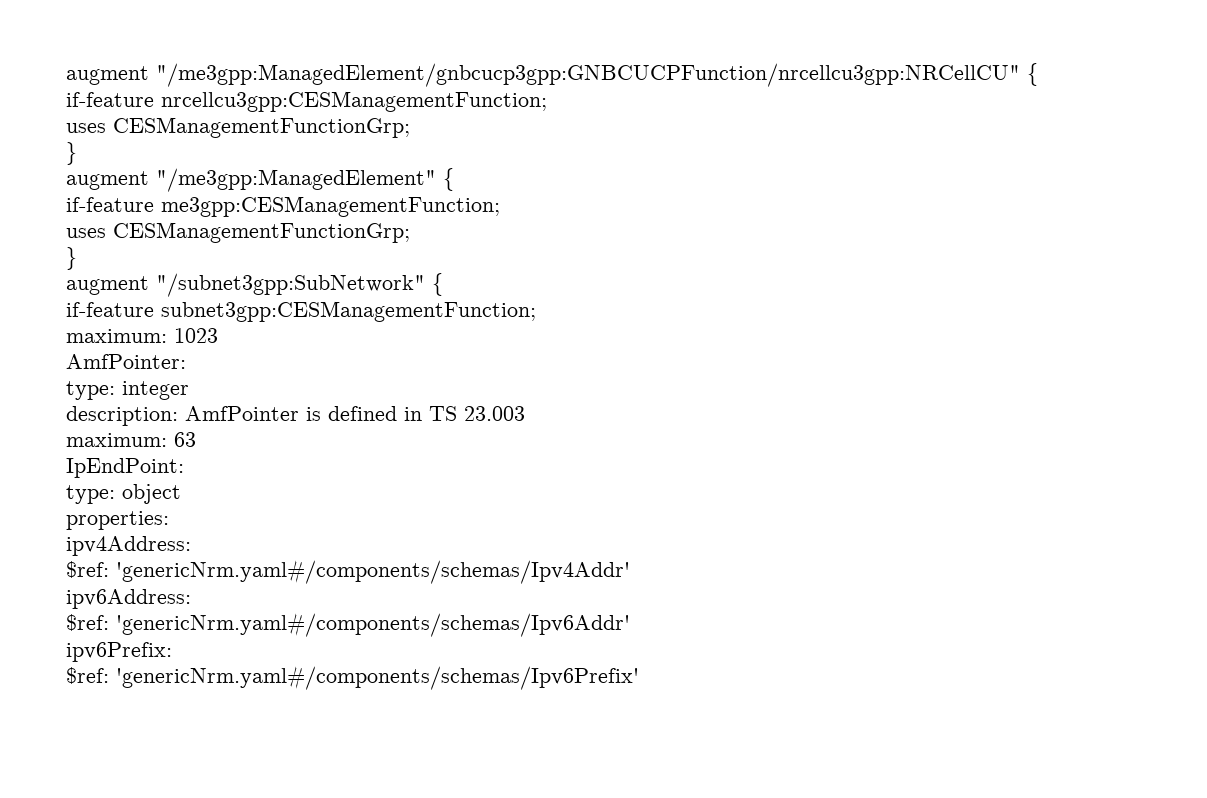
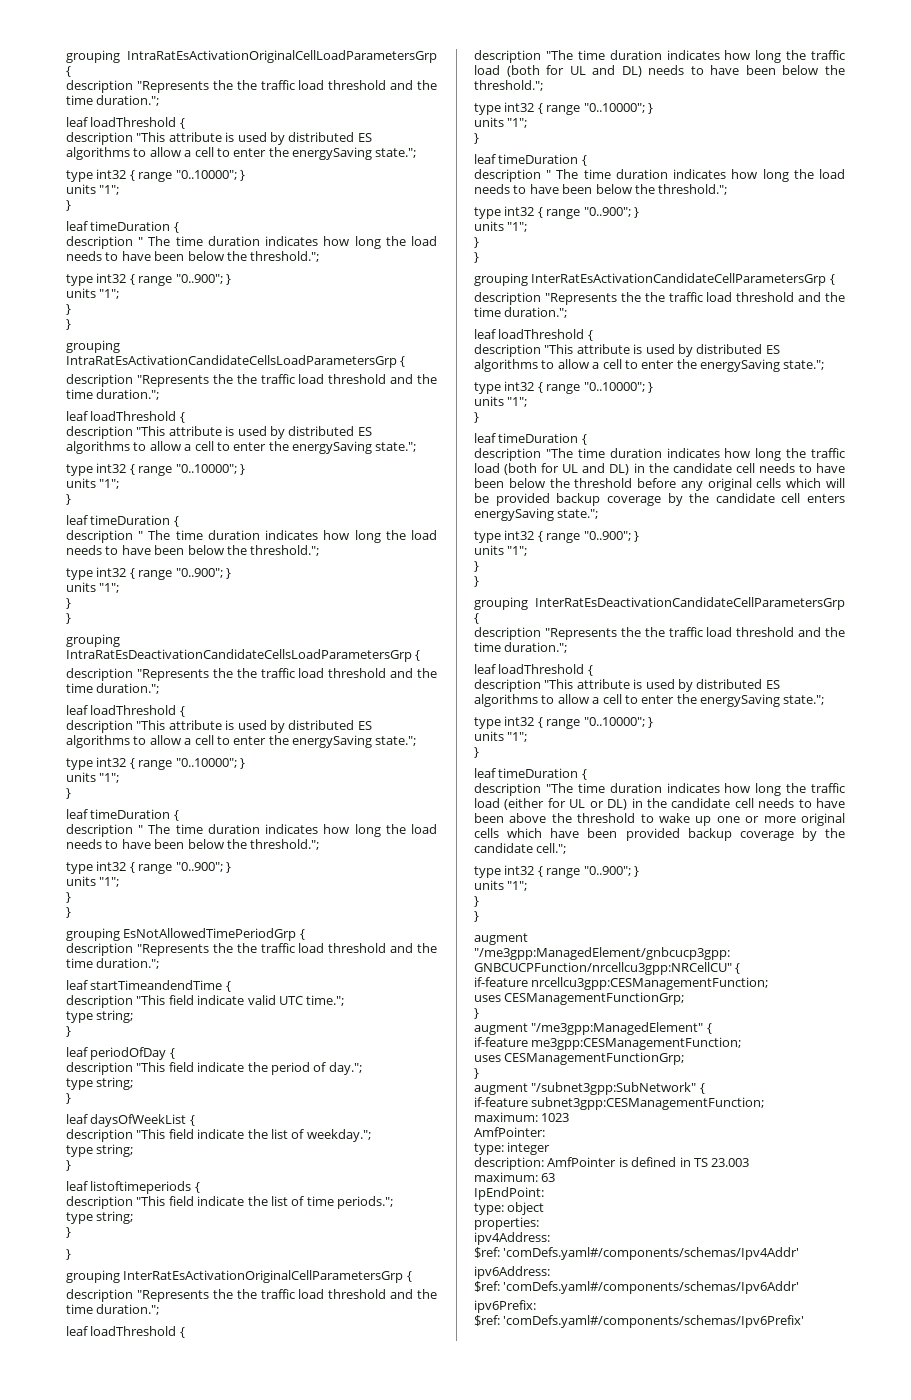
+ grouping IntraRatEsActivationOriginalCellLoadParametersGrp {
+ description "Represents the the traffic load threshold and the time duration.";
+ leaf loadThreshold {
+ description "This attribute is used by distributed ES algorithms to allow a cell to enter the energySaving state.";
+ type int32 { range "0..10000"; }
+ units "1";
+ }
+ leaf timeDuration {
+ description " The time duration indicates how long the load needs to have been below the threshold.";
+ type int32 { range "0..900"; }
+ units "1";
+ }
+ }
+ grouping IntraRatEsActivationCandidateCellsLoadParametersGrp {
+ description "Represents the the traffic load threshold and the time duration.";
+ leaf loadThreshold {
+ description "This attribute is used by distributed ES algorithms to allow a cell to enter the energySaving state.";
+ type int32 { range "0..10000"; }
+ units "1";
+ }
+ leaf timeDuration {
+ description " The time duration indicates how long the load needs to have been below the threshold.";
+ type int32 { range "0..900"; }
+ units "1";
+ }
+ }
+ grouping IntraRatEsDeactivationCandidateCellsLoadParametersGrp {
+ description "Represents the the traffic load threshold and the time duration.";
+ leaf loadThreshold {
+ description "This attribute is used by distributed ES algorithms to allow a cell to enter the energySaving state.";
+ type int32 { range "0..10000"; }
+ units "1";
+ }
+ leaf timeDuration {
+ description " The time duration indicates how long the load needs to have been below the threshold.";
+ type int32 { range "0..900"; }
+ units "1";
+ }
+ }
+ grouping EsNotAllowedTimePeriodGrp {
+ description "Represents the the traffic load threshold and the time duration.";
+ leaf startTimeandendTime {
+ description "This field indicate valid UTC time.";
+ type string;
+ }
+ leaf periodOfDay {
+ description "This field indicate the period of day.";
+ type string;
+ }
+ leaf daysOfWeekList {
+ description "This field indicate the list of weekday.";
+ type string;
+ }
+ leaf listoftimeperiods {
+ description "This field indicate the list of time periods.";
+ type string;
+ }
+ }
+ grouping InterRatEsActivationOriginalCellParametersGrp {
+ description "Represents the the traffic load threshold and the time duration.";
+ leaf loadThreshold {
+ description "The time duration indicates how long the traffic load (both for UL and DL) needs to have been below the threshold.";
+ type int32 { range "0..10000"; }
+ units "1";
+ }
+ leaf timeDuration {
+ description " The time duration indicates how long the load needs to have been below the threshold.";
+ type int32 { range "0..900"; }
+ units "1";
+ }
+ }
+ grouping InterRatEsActivationCandidateCellParametersGrp {
+ description "Represents the the traffic load threshold and the time duration.";
+ leaf loadThreshold {
+ description "This attribute is used by distributed ES algorithms to allow a cell to enter the energySaving state.";
+ type int32 { range "0..10000"; }
+ units "1";
+ }
+ leaf timeDuration {
+ description "The time duration indicates how long the traffic load (both for UL and DL) in the candidate cell needs to have been below the threshold before any original cells which will be provided backup coverage by the candidate cell enters energySaving state.";
+ type int32 { range "0..900"; }
+ units "1";
+ }
+ }
+ grouping InterRatEsDeactivationCandidateCellParametersGrp {
+ description "Represents the the traffic load threshold and the time duration.";
+ leaf loadThreshold {
+ description "This attribute is used by distributed ES algorithms to allow a cell to enter the energySaving state.";
+ type int32 { range "0..10000"; }
+ units "1";
+ }
+ leaf timeDuration {
+ description "The time duration indicates how long the traffic load (either for UL or DL) in the candidate cell needs to have been above the threshold to wake up one or more original cells which have been provided backup coverage by the candidate cell.";
+ type int32 { range "0..900"; }
+ units "1";
+ }
+ }
- $ref: 'genericNrm.yaml#/components/schemas/Ipv4Addr'
+ $ref: 'comDefs.yaml#/components/schemas/Ipv4Addr'
- $ref: 'genericNrm.yaml#/components/schemas/Ipv6Addr'
+ $ref: 'comDefs.yaml#/components/schemas/Ipv6Addr'
- $ref: 'genericNrm.yaml#/components/schemas/Ipv6Prefix'
+ $ref: 'comDefs.yaml#/components/schemas/Ipv6Prefix'

